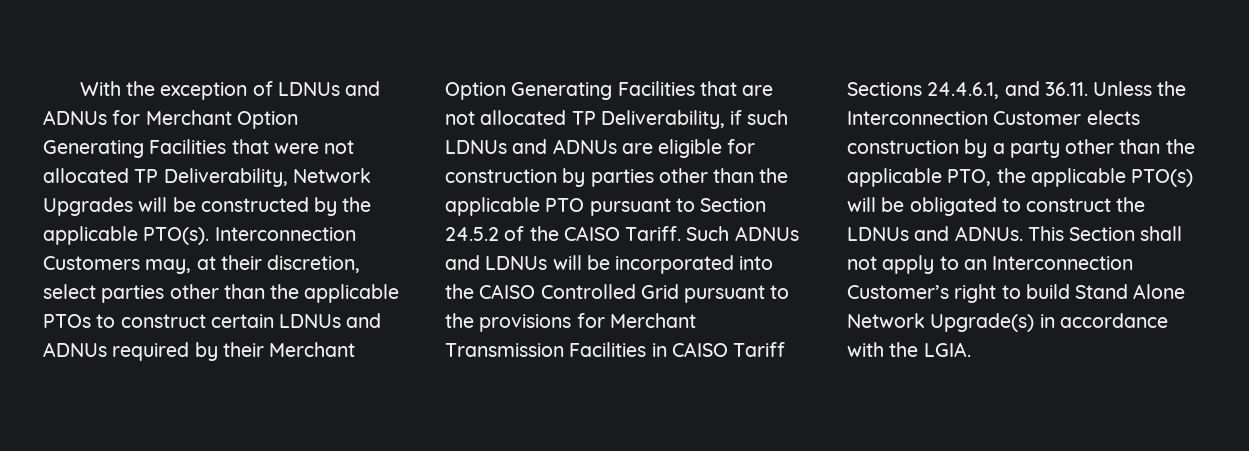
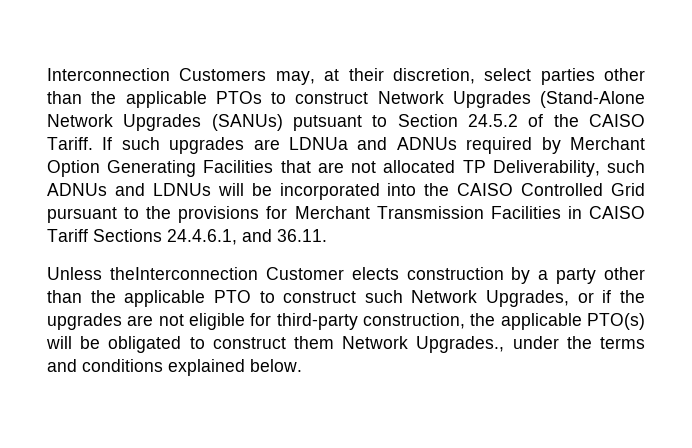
- With the exception of LDNUs and ADNUs for Merchant Option Generating Facilities that were not allocated TP Deliverability, Network Upgrades will be constructed by the applicable PTO(s). Interconnection Customers may, at their discretion, select parties other than the applicable PTOs to construct certain LDNUs and ADNUs required by their Merchant Option Generating Facilities that are not allocated TP Deliverability, if such LDNUs and ADNUs are eligible for construction by parties other than the applicable PTO pursuant to Section 24.5.2 of the CAISO Tariff. Such ADNUs and LDNUs will be incorporated into the CAISO Controlled Grid pursuant to the provisions for Merchant Transmission Facilities in CAISO Tariff Sections 24.4.6.1, and 36.11. Unless the Interconnection Customer elects construction by a party other than the applicable PTO, the applicable PTO(s) will be obligated to construct the LDNUs and ADNUs. This Section shall not apply to an Interconnection Customer’s right to build Stand Alone Network Upgrade(s) in accordance with the LGIA.
+ Interconnection Customers may, at their discretion, select parties other than the applicable PTOs to construct Network Upgrades (Stand-Alone Network Upgrades (SANUs) putsuant to Section 24.5.2 of the CAISO Tariff. If such upgrades are LDNUa and ADNUs required by Merchant Option Generating Facilities that are not allocated TP Deliverability, such ADNUs and LDNUs will be incorporated into the CAISO Controlled Grid pursuant to the provisions for Merchant Transmission Facilities in CAISO Tariff Sections 24.4.6.1, and 36.11.
+ Unless theInterconnection Customer elects construction by a party other than the applicable PTO to construct such Network Upgrades, or if the upgrades are not eligible for third-party construction, the applicable PTO(s) will be obligated to construct them Network Upgrades., under the terms and conditions explained below.

